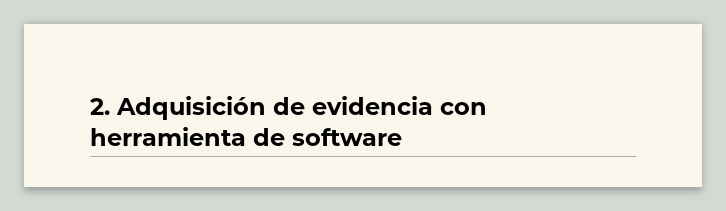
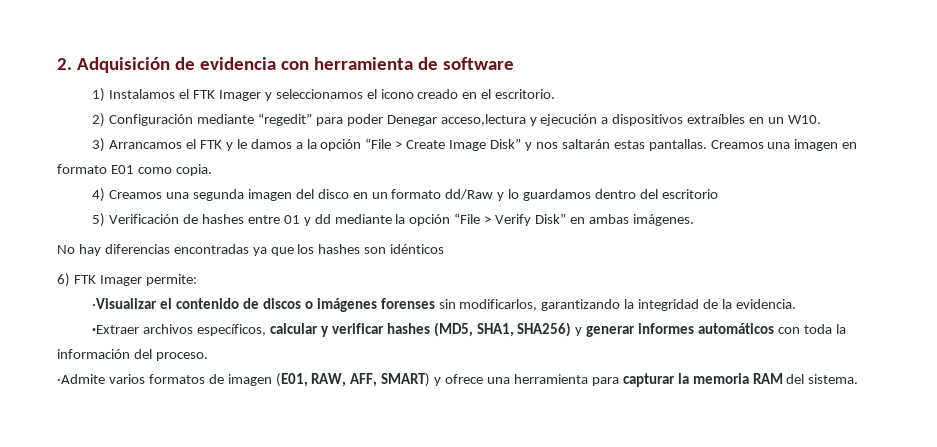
+ 1) Instalamos el FTK Imager y seleccionamos el icono creado en el escritorio.
+ 2) Configuración mediante “regedit” para poder Denegar acceso,lectura y ejecución a dispositivos extraíbles en un W10.
+ 3) Arrancamos el FTK y le damos a la opción “File > Create Image Disk” y nos saltarán estas pantallas. Creamos una imagen en formato E01 como copia.
+ 4) Creamos una segunda imagen del disco en un formato dd/Raw y lo guardamos dentro del escritorio
+ 5) Verificación de hashes entre 01 y dd mediante la opción “File > Verify Disk” en ambas imágenes.
+ No hay diferencias encontradas ya que los hashes son idénticos
+ 6) FTK Imager permite:
+ ·Visualizar el contenido de discos o imágenes forenses sin modificarlos, garantizando la integridad de la evidencia.
+ ·Extraer archivos específicos, calcular y verificar hashes (MD5, SHA1, SHA256) y generar informes automáticos con toda la información del proceso.
+ ·Admite varios formatos de imagen (E01, RAW, AFF, SMART) y ofrece una herramienta para capturar la memoria RAM del sistema.

